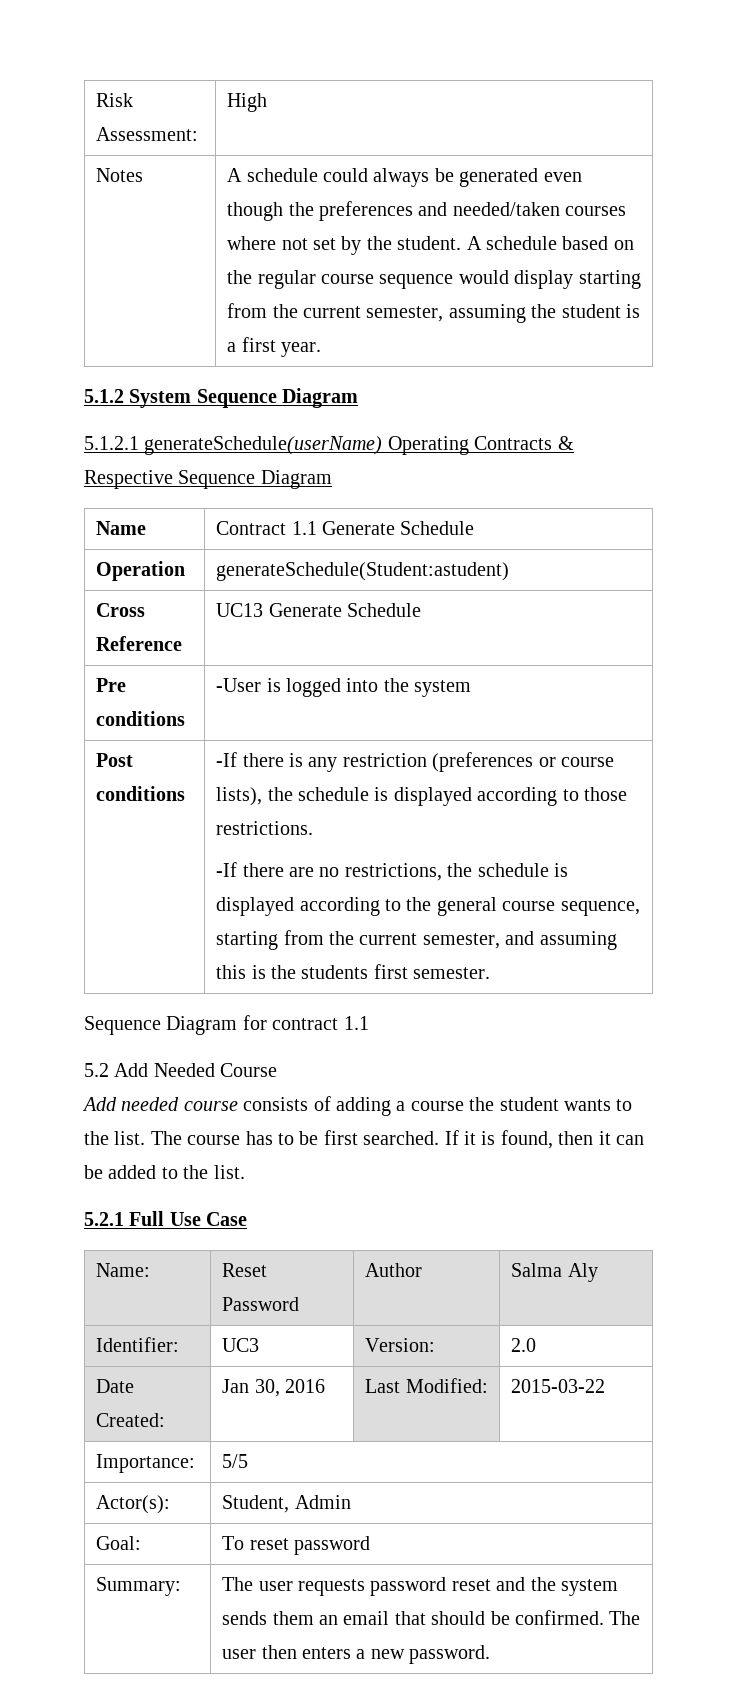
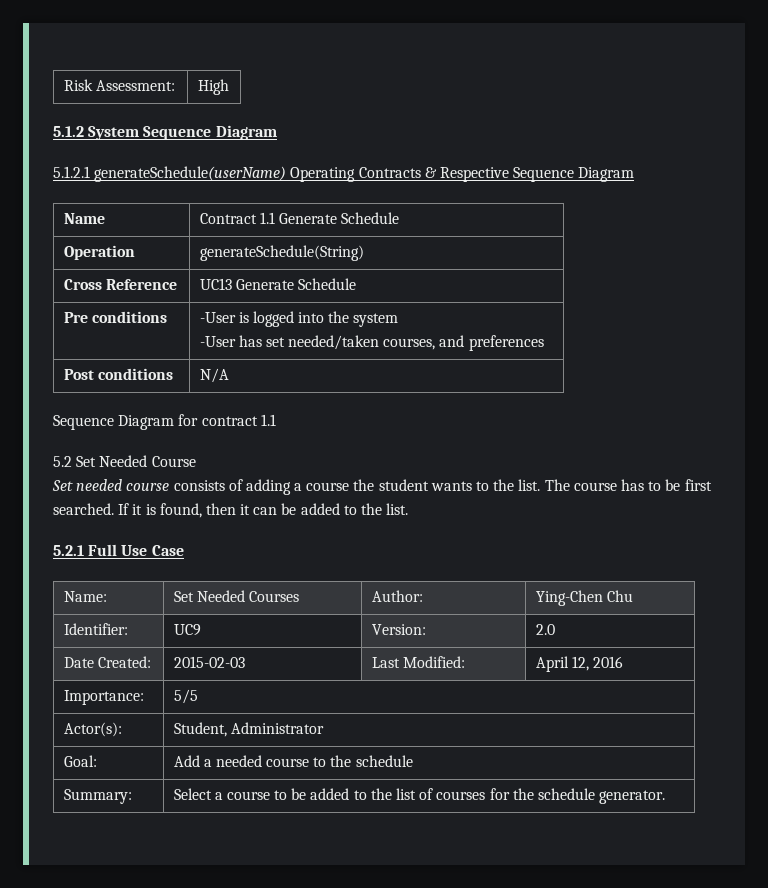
- Notes | A schedule could always be generated even though the preferences and needed/taken courses where not set by the student. A schedule based on the regular course sequence would display starting from the current semester, assuming the student is a first year.
- Operation | generateSchedule(Student:astudent)
+ Operation | generateSchedule(String)
  Pre conditions | -User is logged into the system
- Post conditions | -If there is any restriction (preferences or course lists), the schedule is displayed according to those restrictions.
- -If there are no restrictions, the schedule is displayed according to the general course sequence, starting from the current semester, and assuming this is the students first semester.
+ -User has set needed/taken courses, and preferences
+ Post conditions | N/A
- 5.2 Add Needed Course
+ 5.2 Set Needed Course
- Add needed course consists of adding a course the student wants to the list.
+ Set needed course consists of adding a course the student wants to the list.
- Name: | Reset Password | Author | Salma Aly
+ Name: | Set Needed Courses | Author: | Ying-Chen Chu
- Identifier: | UC3 | Version: | 2.0
+ Identifier: | UC9 | Version: | 2.0
- Date Created: | Jan 30, 2016 | Last Modified: | 2015-03-22
+ Date Created: | 2015-02-03 | Last Modified: | April 12, 2016
- Actor(s): | Student, Admin
+ Actor(s): | Student, Administrator
- Goal: | To reset password
- Summary: | The user requests password reset and the system sends them an email that should be confirmed. The user then enters a new password.
+ Goal: | Add a needed course to the schedule
+ Summary: | Select a course to be added to the list of courses for the schedule generator.

